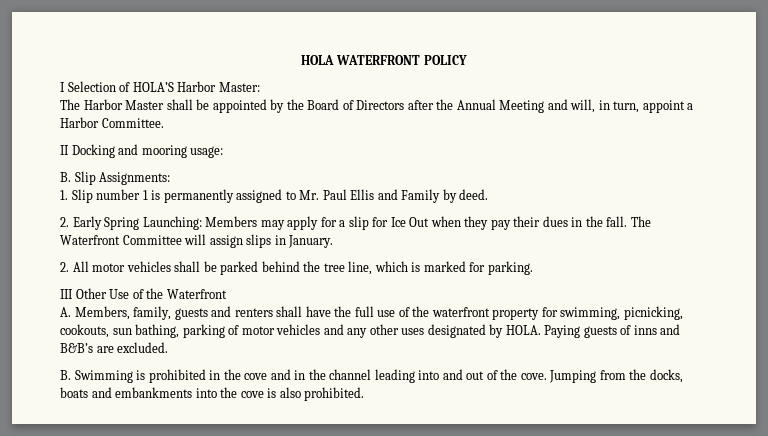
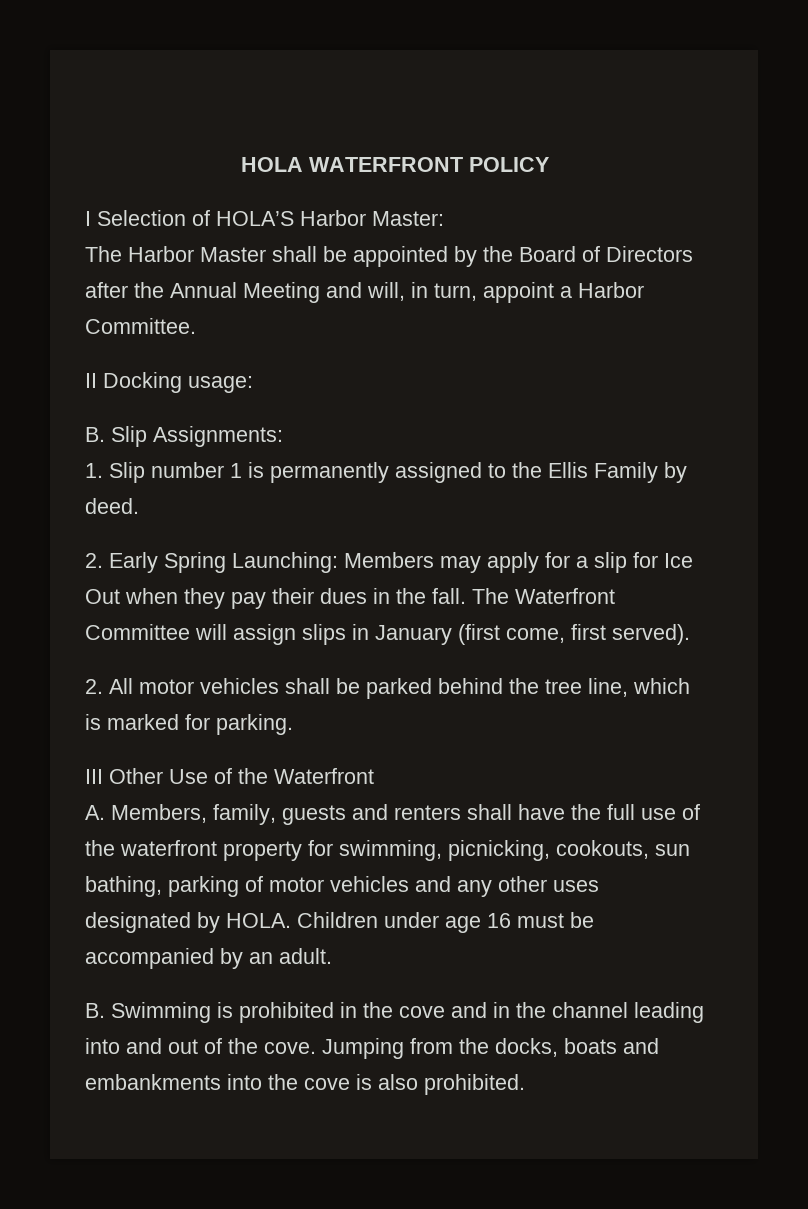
- II Docking and mooring usage:
+ II Docking usage:
- 1. Slip number 1 is permanently assigned to Mr. Paul Ellis and Family by deed.
+ 1. Slip number 1 is permanently assigned to the Ellis Family by deed.
- The Waterfront Committee will assign slips in January.
+ The Waterfront Committee will assign slips in January (first come, first served).
- Paying guests of inns and B&B’s are excluded.
+ Children under age 16 must be accompanied by an adult.

